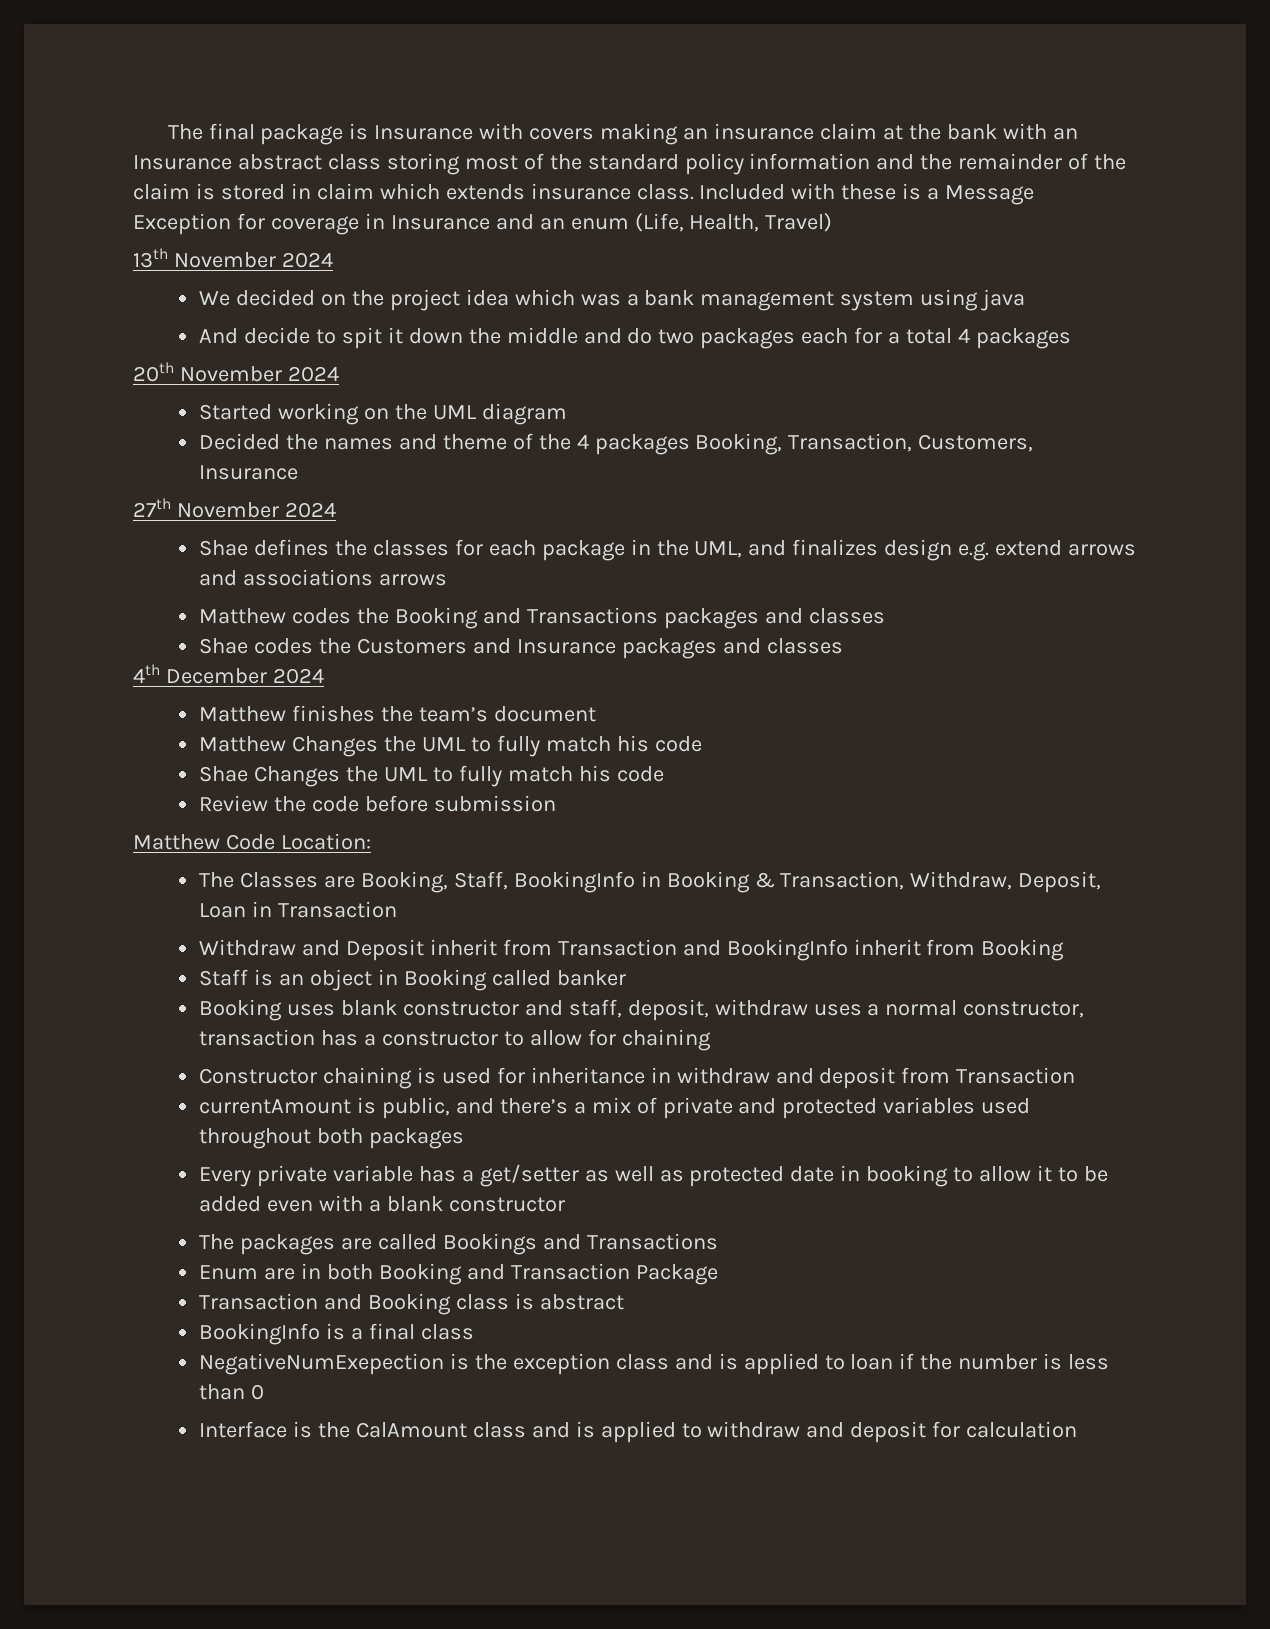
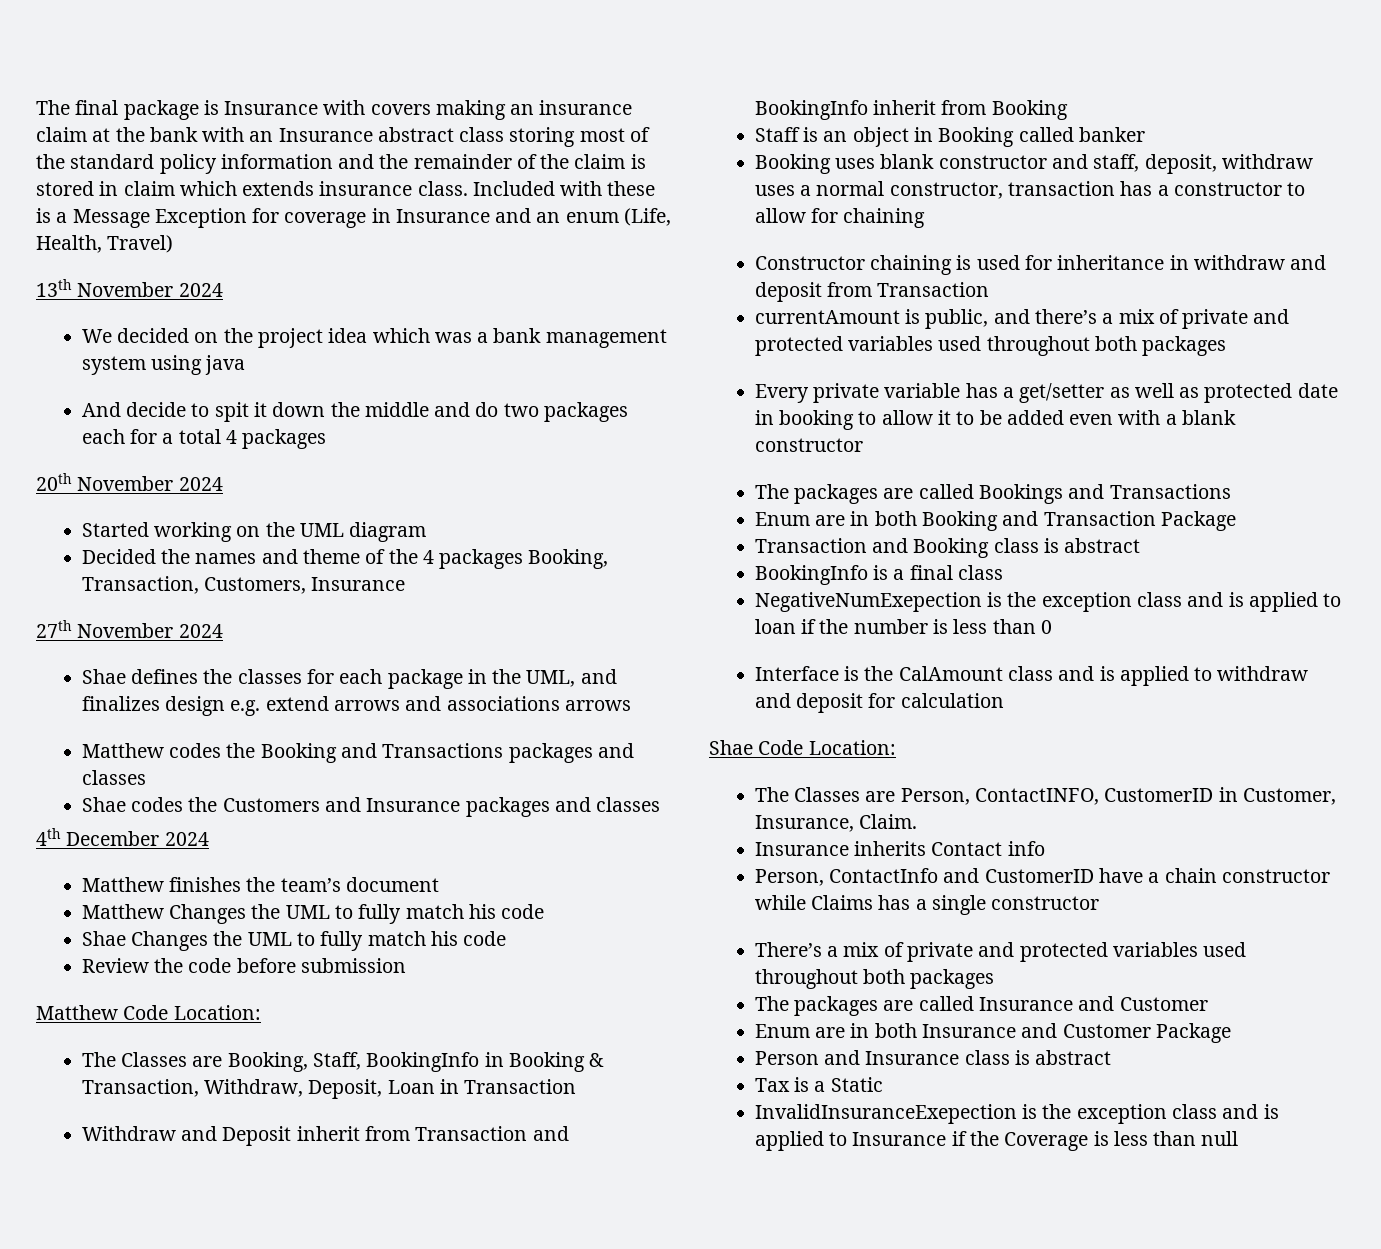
+ Shae Code Location:
+ The Classes are Person, ContactINFO, CustomerID in Customer, Insurance, Claim.
+ Insurance inherits Contact info
+ Person, ContactInfo and CustomerID have a chain constructor while Claims has a single constructor
+ There’s a mix of private and protected variables used throughout both packages
+ The packages are called Insurance and Customer
+ Enum are in both Insurance and Customer Package
+ Person and Insurance class is abstract
+ Tax is a Static
+ InvalidInsuranceExepection is the exception class and is applied to Insurance if the Coverage is less than null

